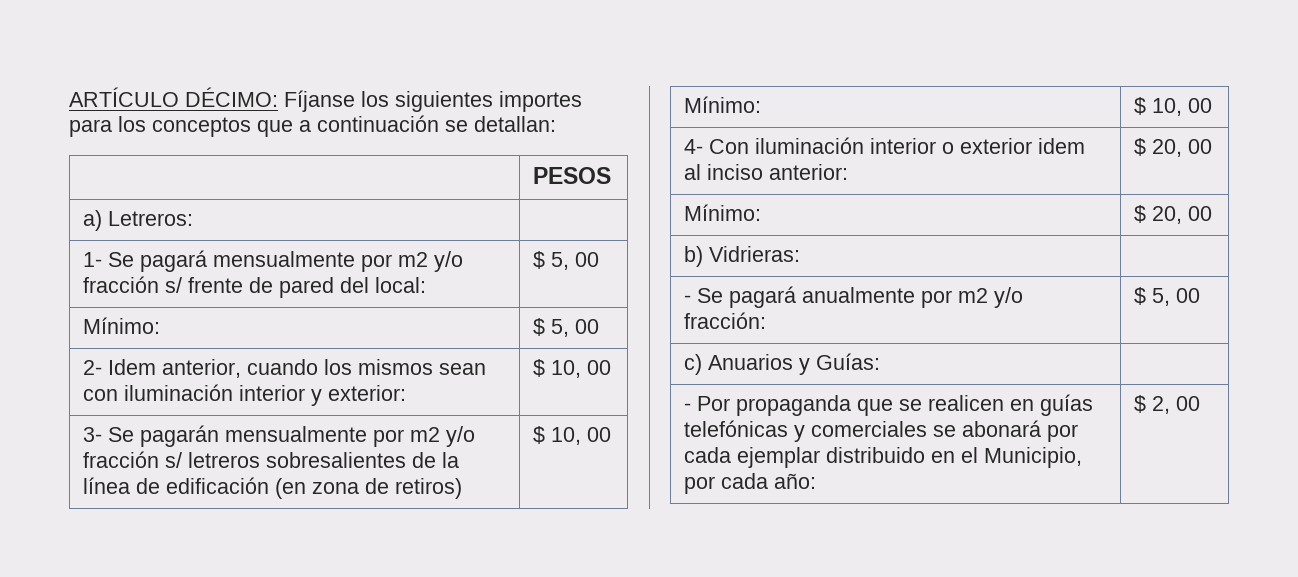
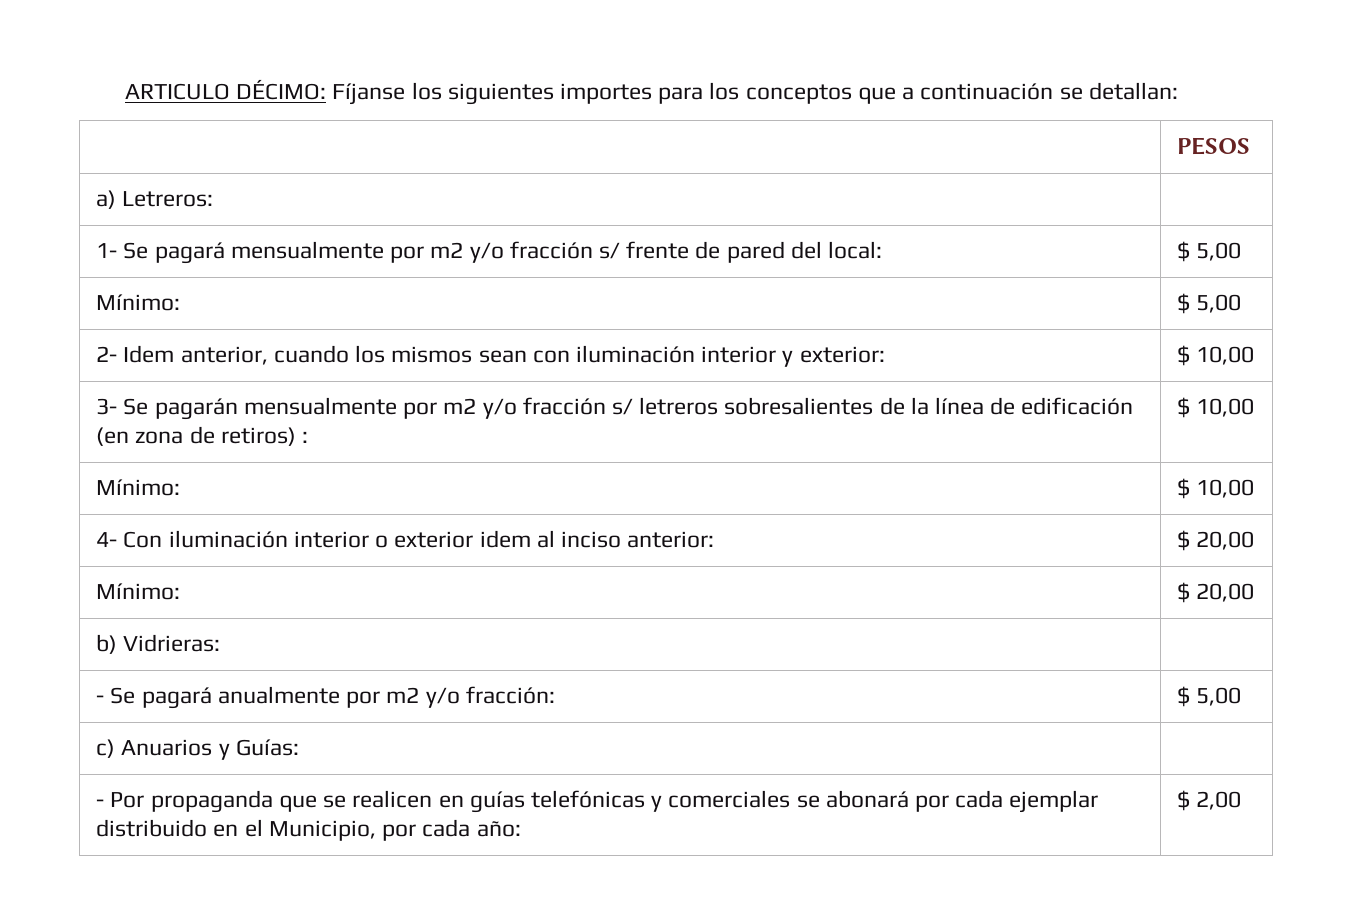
- ARTÍCULO DÉCIMO: Fíjanse los siguientes importes para los conceptos que a continuación se detallan:
+ ARTICULO DÉCIMO: Fíjanse los siguientes importes para los conceptos que a continuación se detallan:
- 1- Se pagará mensualmente por m2 y/o fracción s/ frente de pared del local: | $ 5, 00
- Mínimo: | $ 5, 00
+ 1- Se pagará mensualmente por m2 y/o fracción s/ frente de pared del local: | $ 5,00
+ Mínimo: | $ 5,00
- 2- Idem anterior, cuando los mismos sean con iluminación interior y exterior: | $ 10, 00
+ 2- Idem anterior, cuando los mismos sean con iluminación interior y exterior: | $ 10,00
- 3- Se pagarán mensualmente por m2 y/o fracción s/ letreros sobresalientes de la línea de edificación (en zona de retiros) | $ 10, 00
- Mínimo: | $ 10, 00
+ 3- Se pagarán mensualmente por m2 y/o fracción s/ letreros sobresalientes de la línea de edificación (en zona de retiros) : | $ 10,00
+ Mínimo: | $ 10,00
- 4- Con iluminación interior o exterior idem al inciso anterior: | $ 20, 00
- Mínimo: | $ 20, 00
+ 4- Con iluminación interior o exterior idem al inciso anterior: | $ 20,00
+ Mínimo: | $ 20,00
- - Se pagará anualmente por m2 y/o fracción: | $ 5, 00
+ - Se pagará anualmente por m2 y/o fracción: | $ 5,00
- - Por propaganda que se realicen en guías telefónicas y comerciales se abonará por cada ejemplar distribuido en el Municipio, por cada año: | $ 2, 00
+ - Por propaganda que se realicen en guías telefónicas y comerciales se abonará por cada ejemplar distribuido en el Municipio, por cada año: | $ 2,00

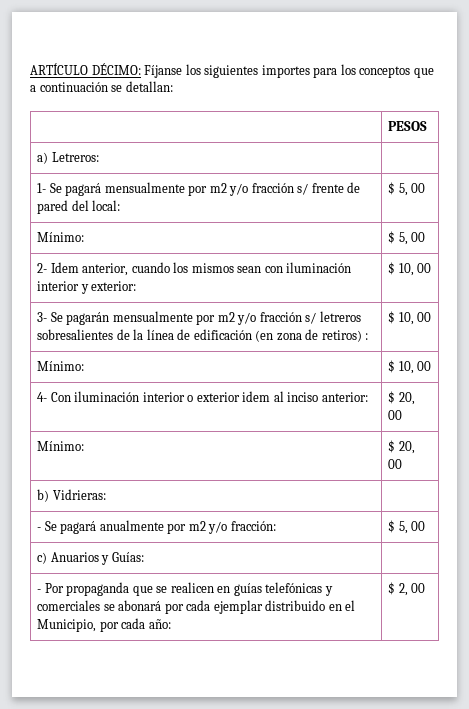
- ARTICULO DÉCIMO: Fíjanse los siguientes importes para los conceptos que a continuación se detallan:
+ ARTÍCULO DÉCIMO: Fíjanse los siguientes importes para los conceptos que a continuación se detallan:
- 1- Se pagará mensualmente por m2 y/o fracción s/ frente de pared del local: | $ 5,00
- Mínimo: | $ 5,00
+ 1- Se pagará mensualmente por m2 y/o fracción s/ frente de pared del local: | $ 5, 00
+ Mínimo: | $ 5, 00
- 2- Idem anterior, cuando los mismos sean con iluminación interior y exterior: | $ 10,00
+ 2- Idem anterior, cuando los mismos sean con iluminación interior y exterior: | $ 10, 00
- 3- Se pagarán mensualmente por m2 y/o fracción s/ letreros sobresalientes de la línea de edificación (en zona de retiros) : | $ 10,00
- Mínimo: | $ 10,00
+ 3- Se pagarán mensualmente por m2 y/o fracción s/ letreros sobresalientes de la línea de edificación (en zona de retiros) : | $ 10, 00
+ Mínimo: | $ 10, 00
- 4- Con iluminación interior o exterior idem al inciso anterior: | $ 20,00
- Mínimo: | $ 20,00
+ 4- Con iluminación interior o exterior idem al inciso anterior: | $ 20, 00
+ Mínimo: | $ 20, 00
- - Se pagará anualmente por m2 y/o fracción: | $ 5,00
+ - Se pagará anualmente por m2 y/o fracción: | $ 5, 00
- - Por propaganda que se realicen en guías telefónicas y comerciales se abonará por cada ejemplar distribuido en el Municipio, por cada año: | $ 2,00
+ - Por propaganda que se realicen en guías telefónicas y comerciales se abonará por cada ejemplar distribuido en el Municipio, por cada año: | $ 2, 00

